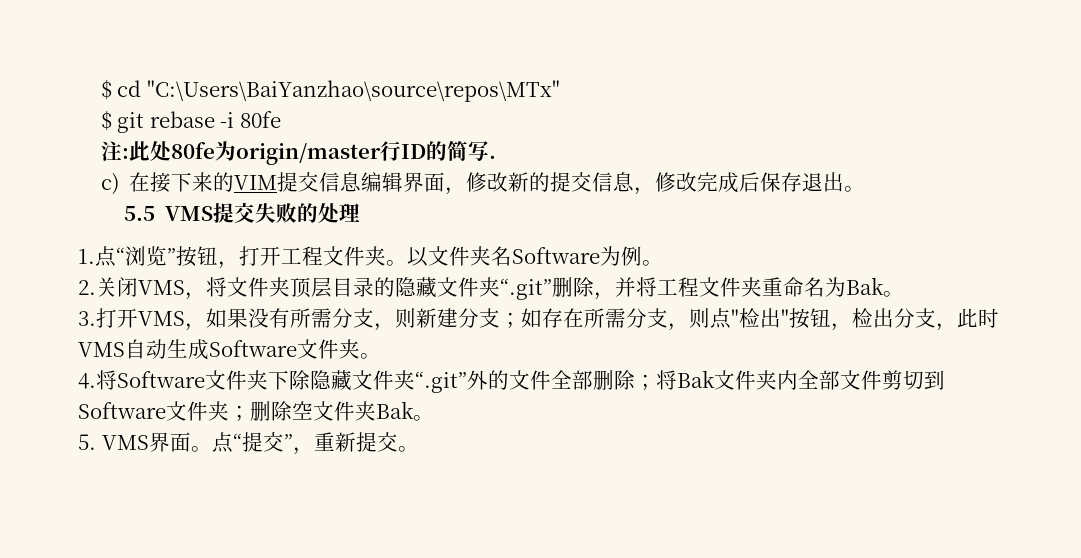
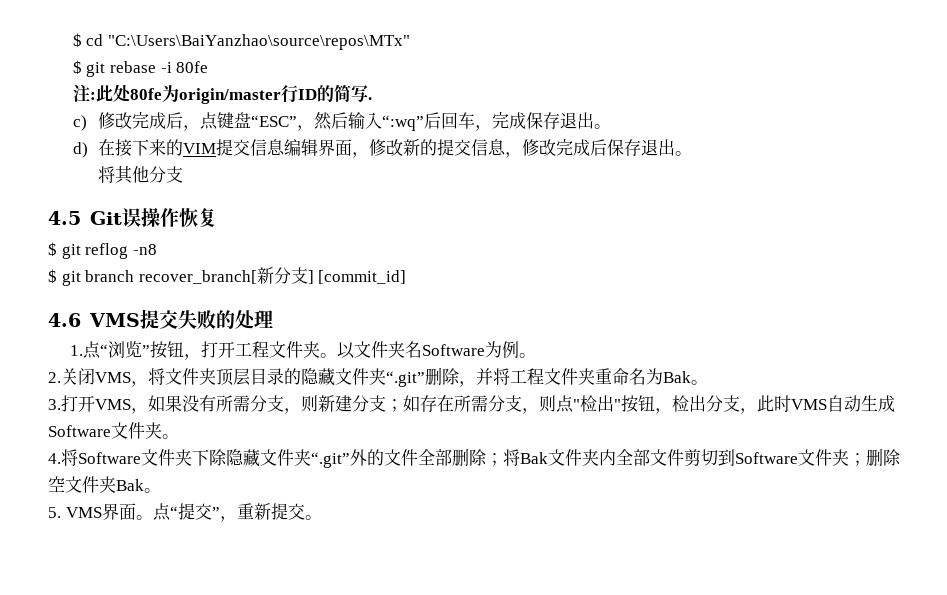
- c)在接下来的VIM提交信息编辑界面，修改新的提交信息，修改完成后保存退出。
+ c)修改完成后，点键盘“ESC”，然后输入“:wq”后回车，完成保存退出。
+ d)在接下来的VIM提交信息编辑界面，修改新的提交信息，修改完成后保存退出。
- 5.5 VMS提交失败的处理
+ 将其他分支
+ 4.5 Git误操作恢复
+ $ git reflog -n8
+ $ git branch recover_branch[新分支] [commit_id]
+ 4.6 VMS提交失败的处理

